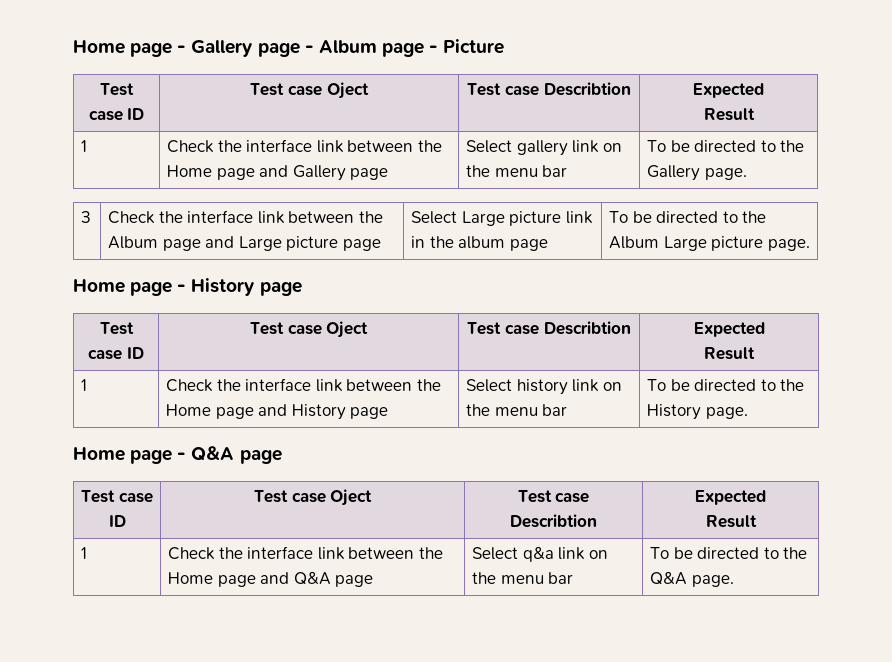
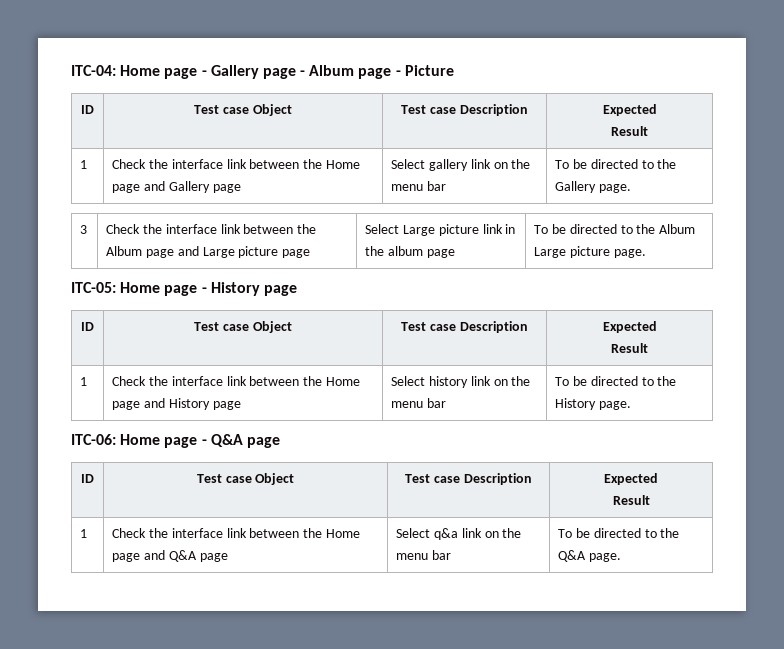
- Home page - Gallery page - Album page - Picture
- Test case ID | Test case Oject | Test case Describtion | Expected
+ ITC-04: Home page - Gallery page - Album page - Picture
+ ID | Test case Object | Test case Description | Expected
- Home page - History page
- Test case ID | Test case Oject | Test case Describtion | Expected
+ ITC-05: Home page - History page
+ ID | Test case Object | Test case Description | Expected
- Home page - Q&A page
- Test case ID | Test case Oject | Test case Describtion | Expected
+ ITC-06: Home page - Q&A page
+ ID | Test case Object | Test case Description | Expected

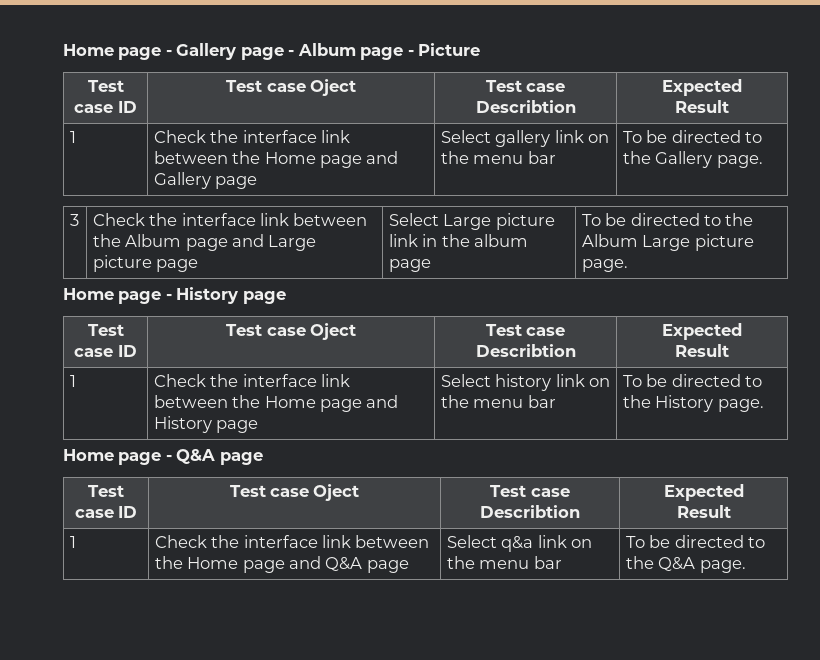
- ITC-04: Home page - Gallery page - Album page - Picture
- ID | Test case Object | Test case Description | Expected
+ Home page - Gallery page - Album page - Picture
+ Test case ID | Test case Oject | Test case Describtion | Expected
- ITC-05: Home page - History page
- ID | Test case Object | Test case Description | Expected
+ Home page - History page
+ Test case ID | Test case Oject | Test case Describtion | Expected
- ITC-06: Home page - Q&A page
- ID | Test case Object | Test case Description | Expected
+ Home page - Q&A page
+ Test case ID | Test case Oject | Test case Describtion | Expected

